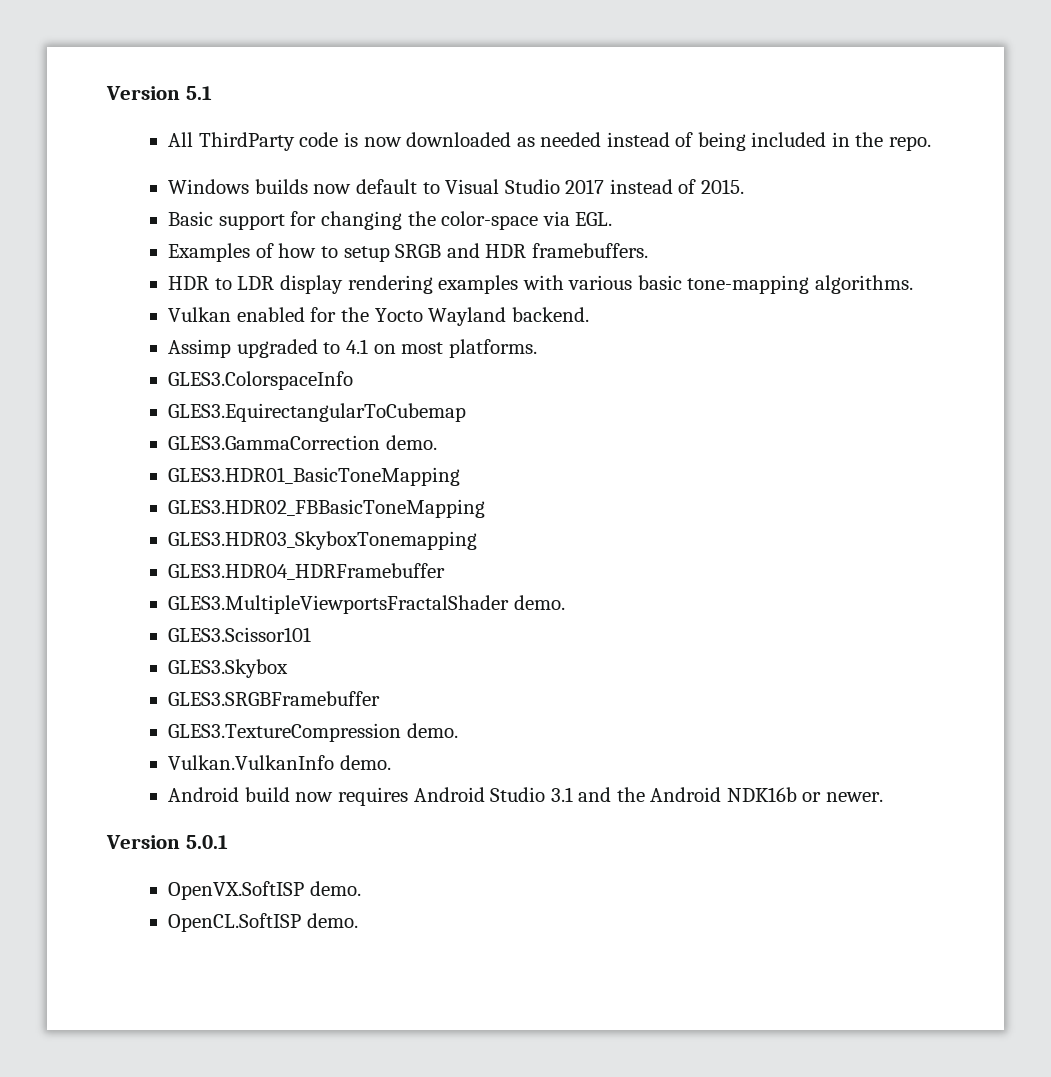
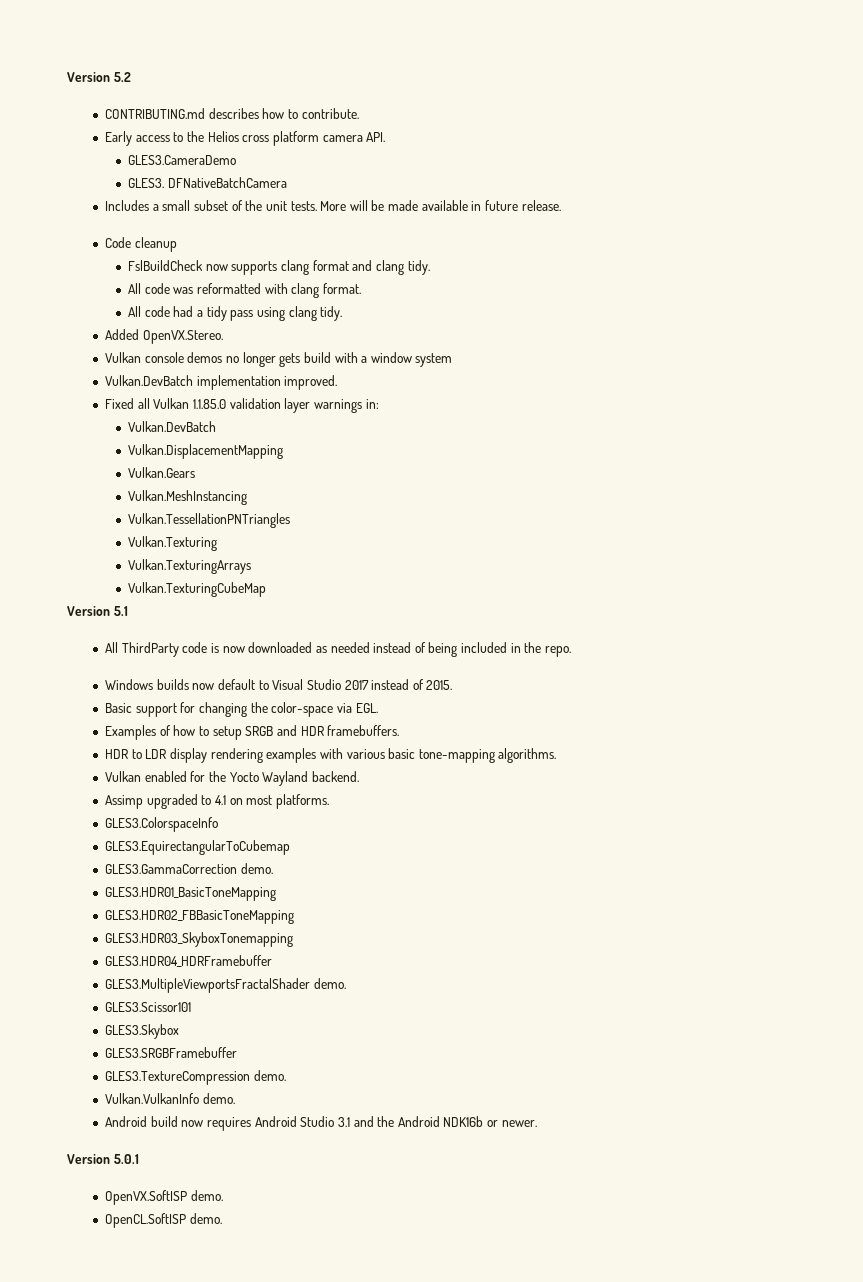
+ Version 5.2
+ CONTRIBUTING.md describes how to contribute.
+ Early access to the Helios cross platform camera API.
+ GLES3.CameraDemo
+ GLES3. DFNativeBatchCamera
+ Includes a small subset of the unit tests. More will be made available in future release.
+ Code cleanup
+ FslBuildCheck now supports clang format and clang tidy.
+ All code was reformatted with clang format.
+ All code had a tidy pass using clang tidy.
+ Added OpenVX.Stereo.
+ Vulkan console demos no longer gets build with a window system
+ Vulkan.DevBatch implementation improved.
+ Fixed all Vulkan 1.1.85.0 validation layer warnings in:
+ Vulkan.DevBatch
+ Vulkan.DisplacementMapping
+ Vulkan.Gears
+ Vulkan.MeshInstancing
+ Vulkan.TessellationPNTriangles
+ Vulkan.Texturing
+ Vulkan.TexturingArrays
+ Vulkan.TexturingCubeMap

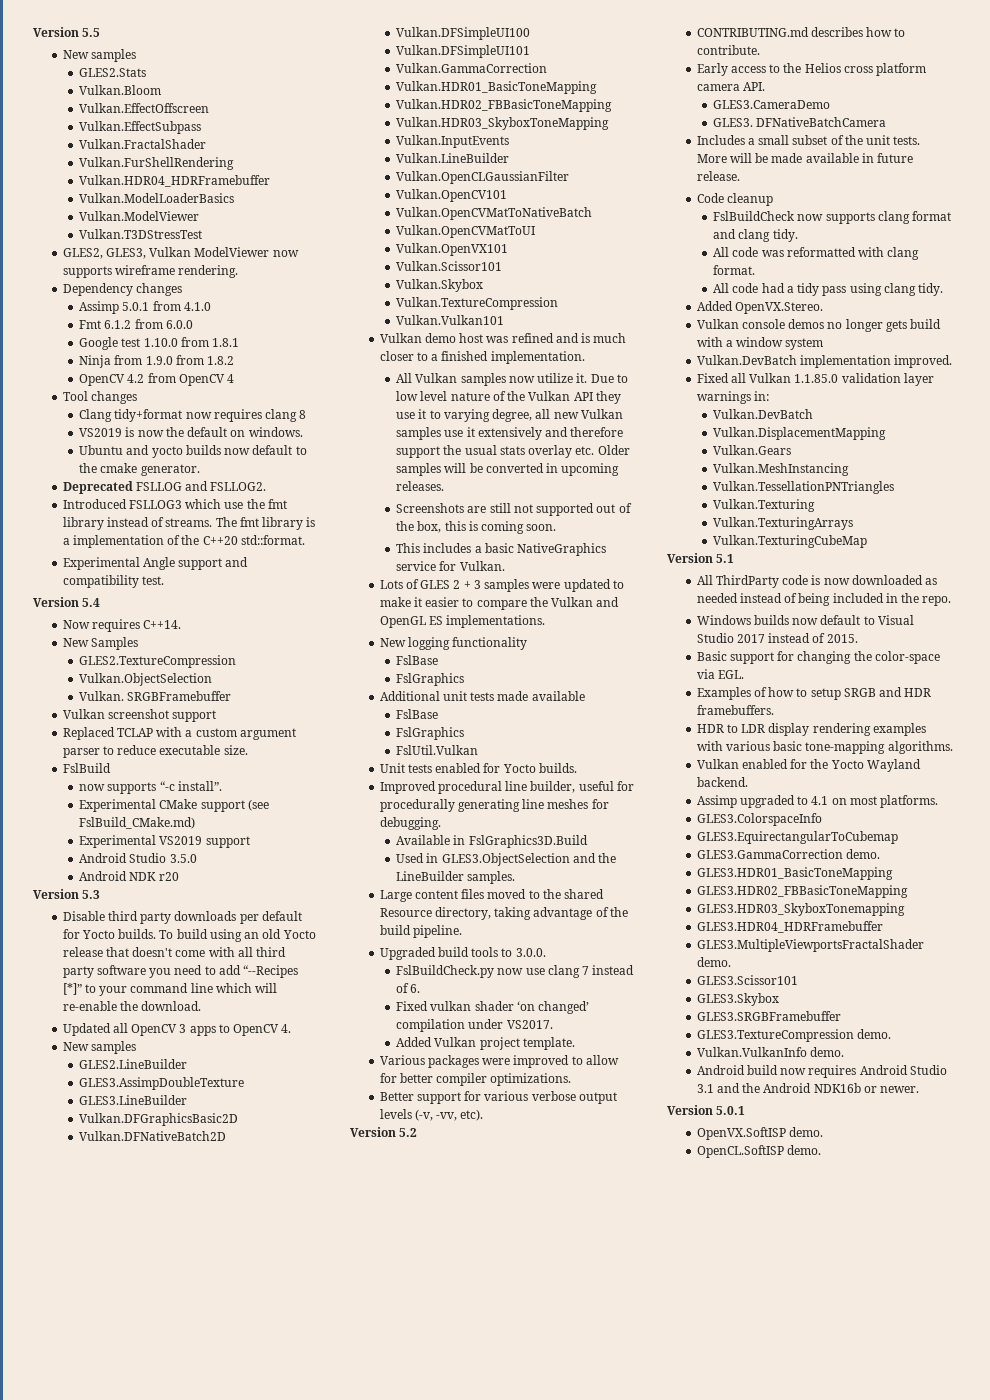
+ Version 5.5
+ New samples
+ GLES2.Stats
+ Vulkan.Bloom
+ Vulkan.EffectOffscreen
+ Vulkan.EffectSubpass
+ Vulkan.FractalShader
+ Vulkan.FurShellRendering
+ Vulkan.HDR04_HDRFramebuffer
+ Vulkan.ModelLoaderBasics
+ Vulkan.ModelViewer
+ Vulkan.T3DStressTest
+ GLES2, GLES3, Vulkan ModelViewer now supports wireframe rendering.
+ Dependency changes
+ Assimp 5.0.1 from 4.1.0
+ Fmt 6.1.2 from 6.0.0
+ Google test 1.10.0 from 1.8.1
+ Ninja from 1.9.0 from 1.8.2
+ OpenCV 4.2 from OpenCV 4
+ Tool changes
+ Clang tidy+format now requires clang 8
+ VS2019 is now the default on windows.
+ Ubuntu and yocto builds now default to the cmake generator.
+ Deprecated FSLLOG and FSLLOG2.
+ Introduced FSLLOG3 which use the fmt library instead of streams. The fmt library is a implementation of the C++20 std::format.
+ Experimental Angle support and compatibility test.
+ Version 5.4
+ Now requires C++14.
+ New Samples
+ GLES2.TextureCompression
+ Vulkan.ObjectSelection
+ Vulkan. SRGBFramebuffer
+ Vulkan screenshot support
+ Replaced TCLAP with a custom argument parser to reduce executable size.
+ FslBuild
+ now supports “-c install”.
+ Experimental CMake support (see FslBuild_CMake.md)
+ Experimental VS2019 support
+ Android Studio 3.5.0
+ Android NDK r20
+ Version 5.3
+ Disable third party downloads per default for Yocto builds. To build using an old Yocto release that doesn't come with all third party software you need to add “--Recipes [*]” to your command line which will re-enable the download.
+ Updated all OpenCV 3 apps to OpenCV 4.
+ New samples
+ GLES2.LineBuilder
+ GLES3.AssimpDoubleTexture
+ GLES3.LineBuilder
+ Vulkan.DFGraphicsBasic2D
+ Vulkan.DFNativeBatch2D
+ Vulkan.DFSimpleUI100
+ Vulkan.DFSimpleUI101
+ Vulkan.GammaCorrection
+ Vulkan.HDR01_BasicToneMapping
+ Vulkan.HDR02_FBBasicToneMapping
+ Vulkan.HDR03_SkyboxToneMapping
+ Vulkan.InputEvents
+ Vulkan.LineBuilder
+ Vulkan.OpenCLGaussianFilter
+ Vulkan.OpenCV101
+ Vulkan.OpenCVMatToNativeBatch
+ Vulkan.OpenCVMatToUI
+ Vulkan.OpenVX101
+ Vulkan.Scissor101
+ Vulkan.Skybox
+ Vulkan.TextureCompression
+ Vulkan.Vulkan101
+ Vulkan demo host was refined and is much closer to a finished implementation.
+ All Vulkan samples now utilize it. Due to low level nature of the Vulkan API they use it to varying degree, all new Vulkan samples use it extensively and therefore support the usual stats overlay etc. Older samples will be converted in upcoming releases.
+ Screenshots are still not supported out of the box, this is coming soon.
+ This includes a basic NativeGraphics service for Vulkan.
+ Lots of GLES 2 + 3 samples were updated to make it easier to compare the Vulkan and OpenGL ES implementations.
+ New logging functionality
+ FslBase
+ FslGraphics
+ Additional unit tests made available
+ FslBase
+ FslGraphics
+ FslUtil.Vulkan
+ Unit tests enabled for Yocto builds.
+ Improved procedural line builder, useful for procedurally generating line meshes for debugging.
+ Available in FslGraphics3D.Build
+ Used in GLES3.ObjectSelection and the LineBuilder samples.
+ Large content files moved to the shared Resource directory, taking advantage of the build pipeline.
+ Upgraded build tools to 3.0.0.
+ FslBuildCheck.py now use clang 7 instead of 6.
+ Fixed vulkan shader ‘on changed’ compilation under VS2017.
+ Added Vulkan project template.
+ Various packages were improved to allow for better compiler optimizations.
+ Better support for various verbose output levels (-v, -vv, etc).

